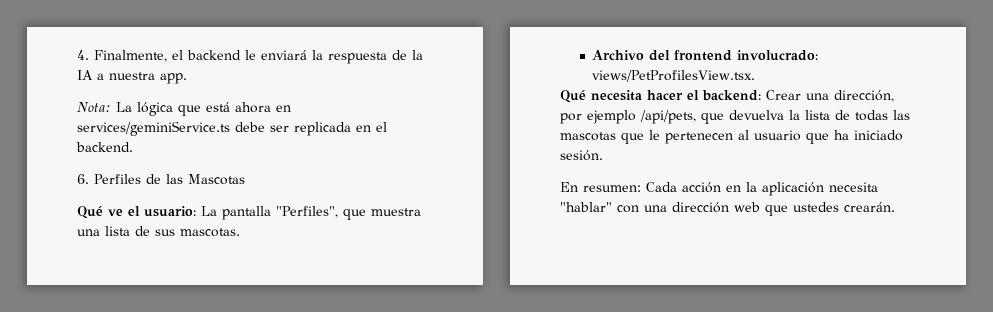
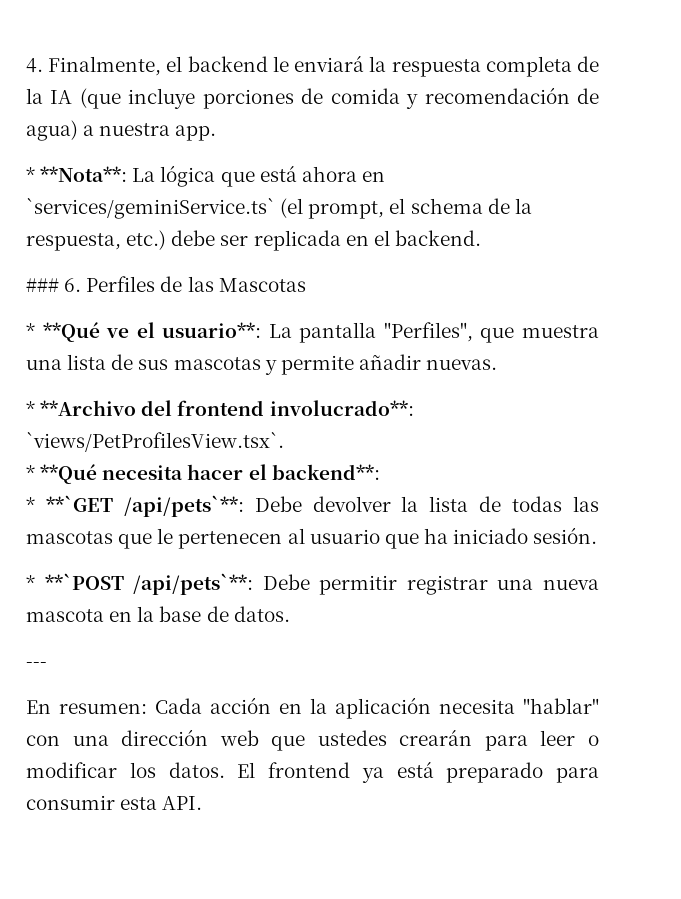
- 4. Finalmente, el backend le enviará la respuesta de la IA a nuestra app.
+ 4. Finalmente, el backend le enviará la respuesta completa de la IA (que incluye porciones de comida y recomendación de agua) a nuestra app.
- Nota: La lógica que está ahora en services/geminiService.ts debe ser replicada en el backend.
+ * **Nota**: La lógica que está ahora en `services/geminiService.ts` (el prompt, el schema de la respuesta, etc.) debe ser replicada en el backend.
- 6. Perfiles de las Mascotas
+ ### 6. Perfiles de las Mascotas
- Qué ve el usuario: La pantalla "Perfiles", que muestra una lista de sus mascotas.
- Archivo del frontend involucrado: views/PetProfilesView.tsx.
- Qué necesita hacer el backend: Crear una dirección, por ejemplo /api/pets, que devuelva la lista de todas las mascotas que le pertenecen al usuario que ha iniciado sesión.
+ * **Qué ve el usuario**: La pantalla "Perfiles", que muestra una lista de sus mascotas y permite añadir nuevas.
+ * **Archivo del frontend involucrado**: `views/PetProfilesView.tsx`.
+ * **Qué necesita hacer el backend**:
+ * **`GET /api/pets`**: Debe devolver la lista de todas las mascotas que le pertenecen al usuario que ha iniciado sesión.
+ * **`POST /api/pets`**: Debe permitir registrar una nueva mascota en la base de datos.
+ ---
- En resumen: Cada acción en la aplicación necesita "hablar" con una dirección web que ustedes crearán.
+ En resumen: Cada acción en la aplicación necesita "hablar" con una dirección web que ustedes crearán para leer o modificar los datos. El frontend ya está preparado para consumir esta API.

